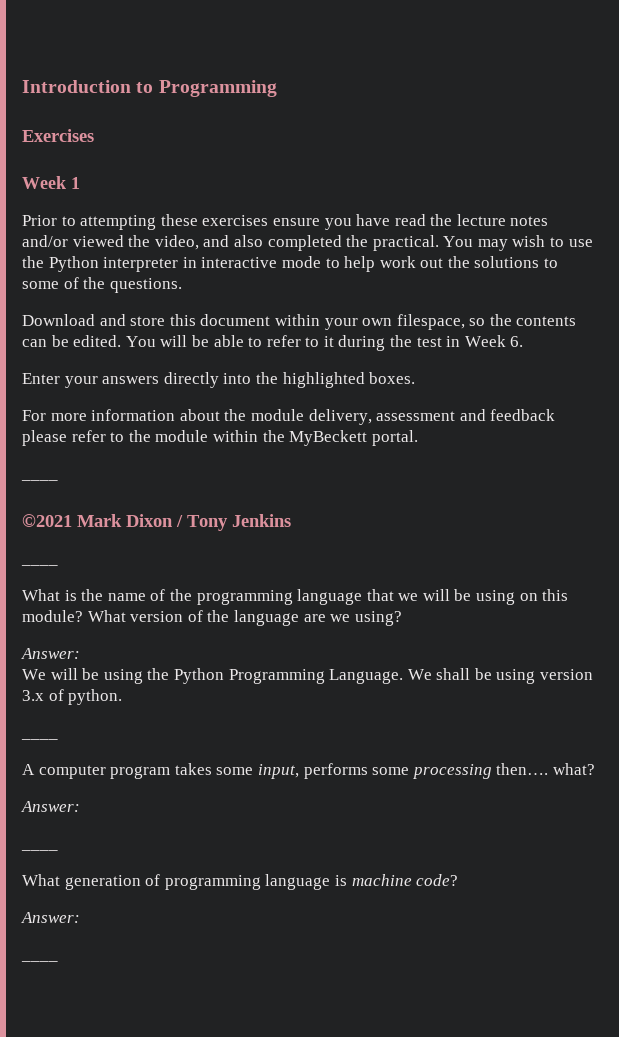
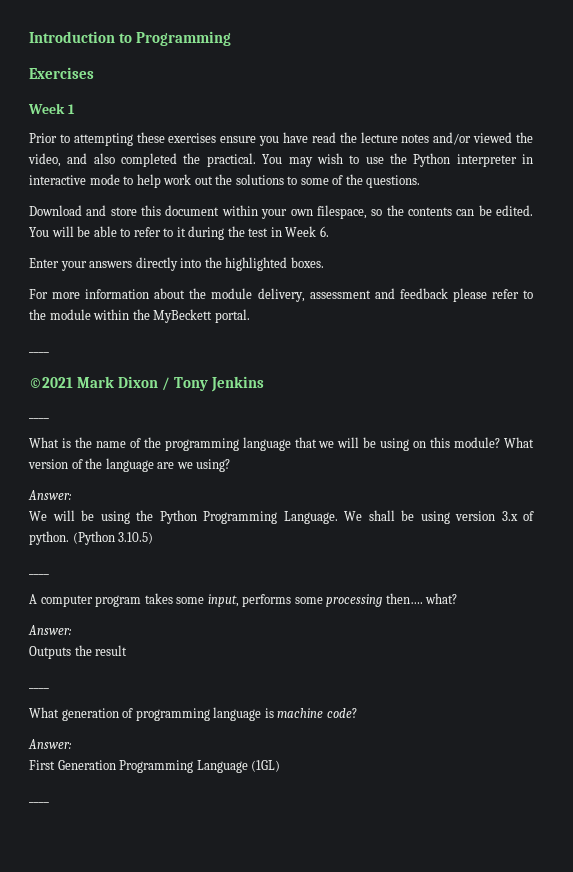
+ (Python 3.10.5)
+ Outputs the result
+ First Generation Programming Language (1GL)

